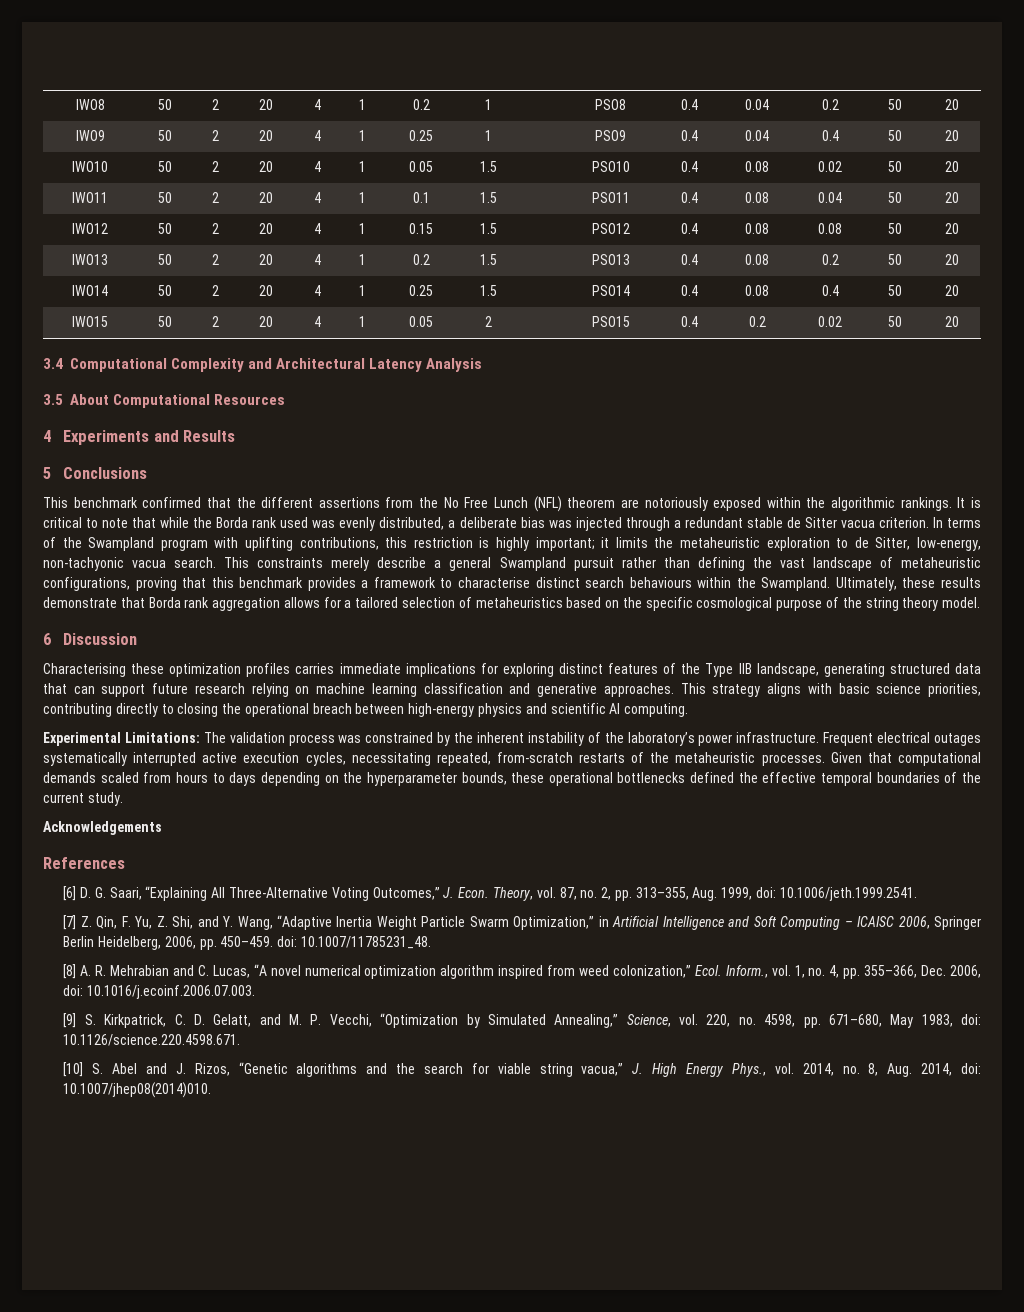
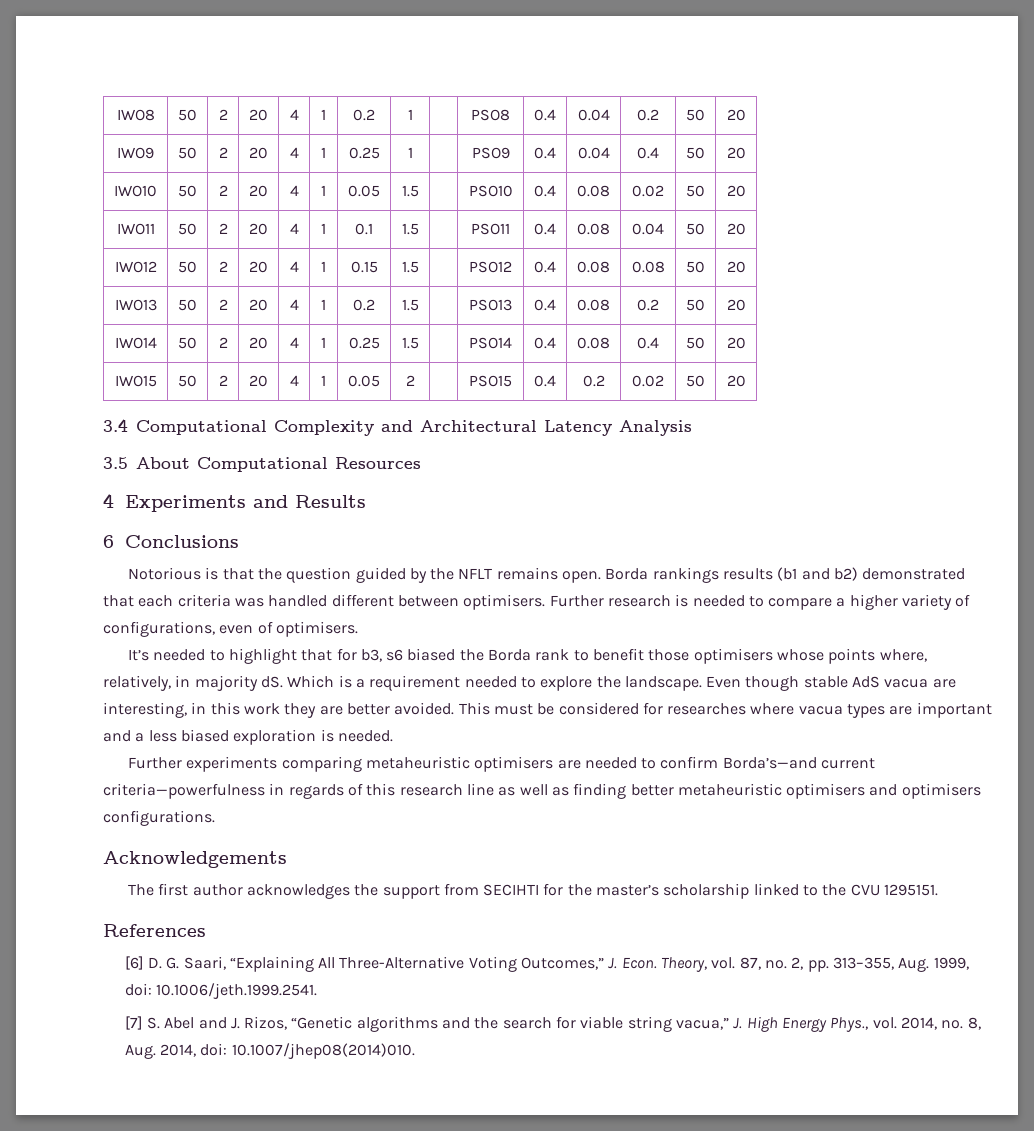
- 5 Conclusions
+ 6 Conclusions
- This benchmark confirmed that the different assertions from the No Free Lunch (NFL) theorem are notoriously exposed within the algorithmic rankings. It is critical to note that while the Borda rank used was evenly distributed, a deliberate bias was injected through a redundant stable de Sitter vacua criterion. In terms of the Swampland program with uplifting contributions, this restriction is highly important; it limits the metaheuristic exploration to de Sitter, low-energy, non-tachyonic vacua search. This constraints merely describe a general Swampland pursuit rather than defining the vast landscape of metaheuristic configurations, proving that this benchmark provides a framework to characterise distinct search behaviours within the Swampland. Ultimately, these results demonstrate that Borda rank aggregation allows for a tailored selection of metaheuristics based on the specific cosmological purpose of the string theory model.
- 6 Discussion
- Characterising these optimization profiles carries immediate implications for exploring distinct features of the Type IIB landscape, generating structured data that can support future research relying on machine learning classification and generative approaches. This strategy aligns with basic science priorities, contributing directly to closing the operational breach between high-energy physics and scientific AI computing.
- Experimental Limitations: The validation process was constrained by the inherent instability of the laboratory’s power infrastructure. Frequent electrical outages systematically interrupted active execution cycles, necessitating repeated, from-scratch restarts of the metaheuristic processes. Given that computational demands scaled from hours to days depending on the hyperparameter bounds, these operational bottlenecks defined the effective temporal boundaries of the current study.
+ Notorious is that the question guided by the NFLT remains open. Borda rankings results (b1 and b2) demonstrated that each criteria was handled different between optimisers. Further research is needed to compare a higher variety of configurations, even of optimisers.
+ It’s needed to highlight that for b3, s6 biased the Borda rank to benefit those optimisers whose points where, relatively, in majority dS. Which is a requirement needed to explore the landscape. Even though stable AdS vacua are interesting, in this work they are better avoided. This must be considered for researches where vacua types are important and a less biased exploration is needed.
+ Further experiments comparing metaheuristic optimisers are needed to confirm Borda’s—and current criteria—powerfulness in regards of this research line as well as finding better metaheuristic optimisers and optimisers configurations.
  Acknowledgements
+ The first author acknowledges the support from SECIHTI for the master’s scholarship linked to the CVU 1295151.
- [7] Z. Qin, F. Yu, Z. Shi, and Y. Wang, “Adaptive Inertia Weight Particle Swarm Optimization,” in Artificial Intelligence and Soft Computing – ICAISC 2006, Springer Berlin Heidelberg, 2006, pp. 450–459. doi: 10.1007/11785231_48.
- [8] A. R. Mehrabian and C. Lucas, “A novel numerical optimization algorithm inspired from weed colonization,” Ecol. Inform., vol. 1, no. 4, pp. 355–366, Dec. 2006, doi: 10.1016/j.ecoinf.2006.07.003.
- [9] S. Kirkpatrick, C. D. Gelatt, and M. P. Vecchi, “Optimization by Simulated Annealing,” Science, vol. 220, no. 4598, pp. 671–680, May 1983, doi: 10.1126/science.220.4598.671.
- [10] S. Abel and J. Rizos, “Genetic algorithms and the search for viable string vacua,” J. High Energy Phys., vol. 2014, no. 8, Aug. 2014, doi: 10.1007/jhep08(2014)010.
+ [7] S. Abel and J. Rizos, “Genetic algorithms and the search for viable string vacua,” J. High Energy Phys., vol. 2014, no. 8, Aug. 2014, doi: 10.1007/jhep08(2014)010.

